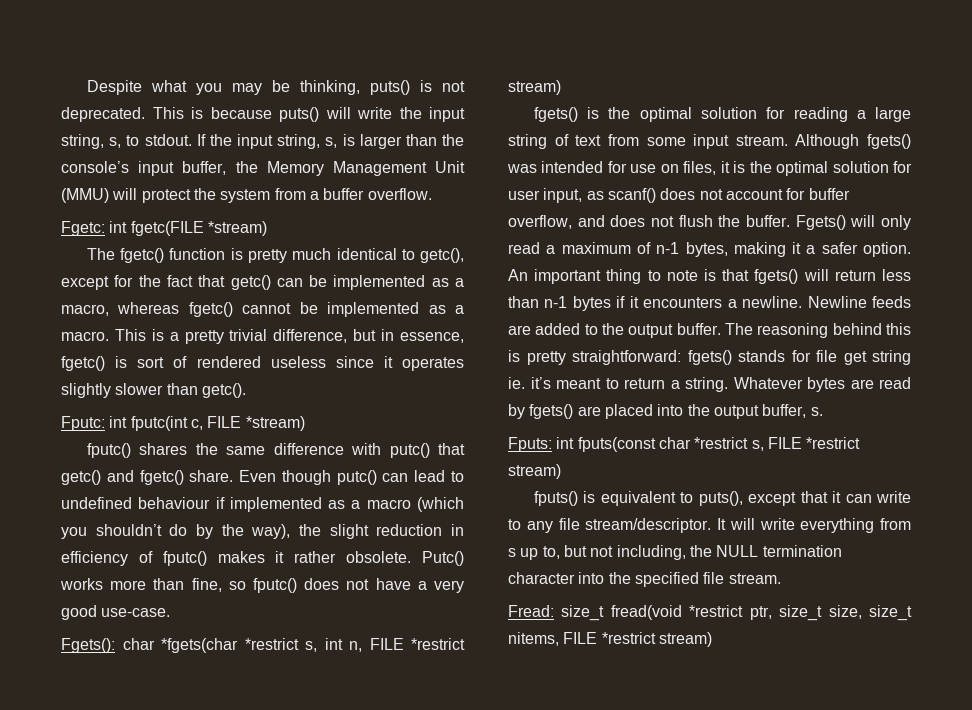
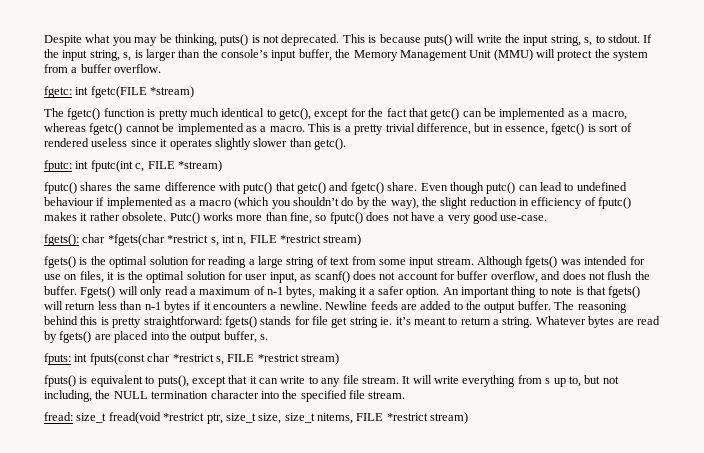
- Fgetc: int fgetc(FILE *stream)
+ fgetc: int fgetc(FILE *stream)
- Fputc: int fputc(int c, FILE *stream)
+ fputc: int fputc(int c, FILE *stream)
- Fgets(): char *fgets(char *restrict s, int n, FILE *restrict stream)
+ fgets(): char *fgets(char *restrict s, int n, FILE *restrict stream)
- Fputs: int fputs(const char *restrict s, FILE *restrict stream)
+ fputs: int fputs(const char *restrict s, FILE *restrict stream)
- fputs() is equivalent to puts(), except that it can write to any file stream/descriptor.
+ fputs() is equivalent to puts(), except that it can write to any file stream.
- Fread: size_t fread(void *restrict ptr, size_t size, size_t nitems, FILE *restrict stream)
+ fread: size_t fread(void *restrict ptr, size_t size, size_t nitems, FILE *restrict stream)

